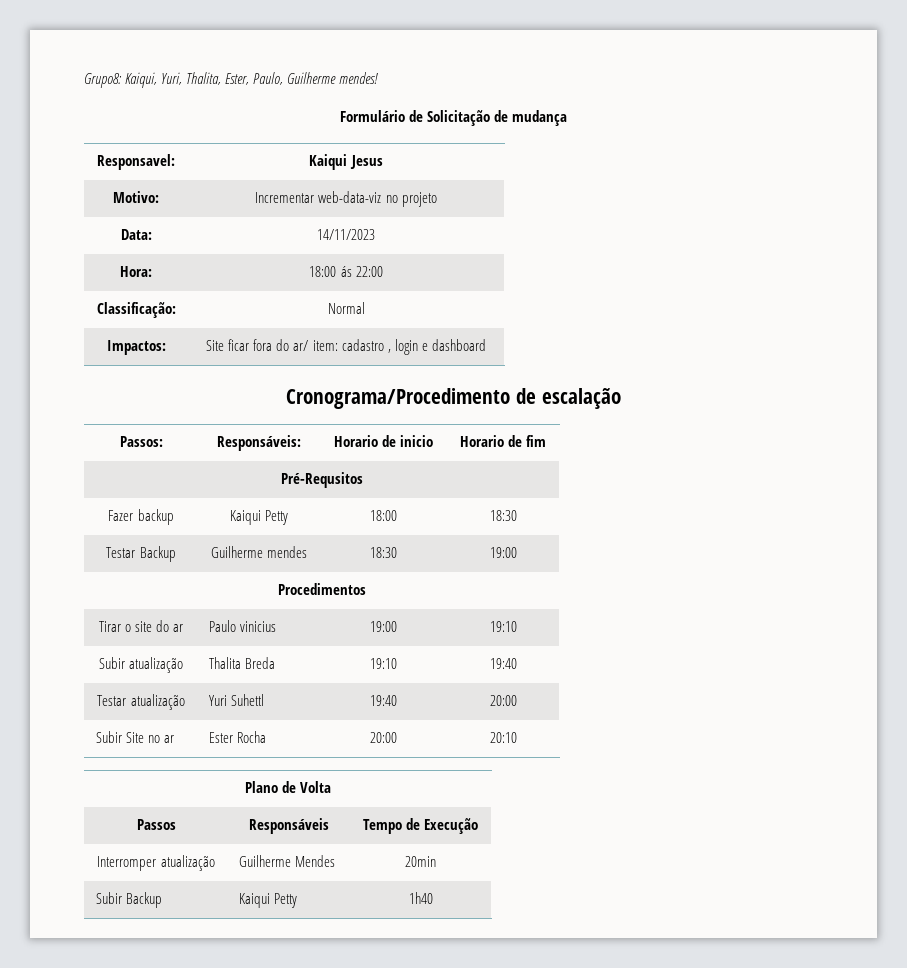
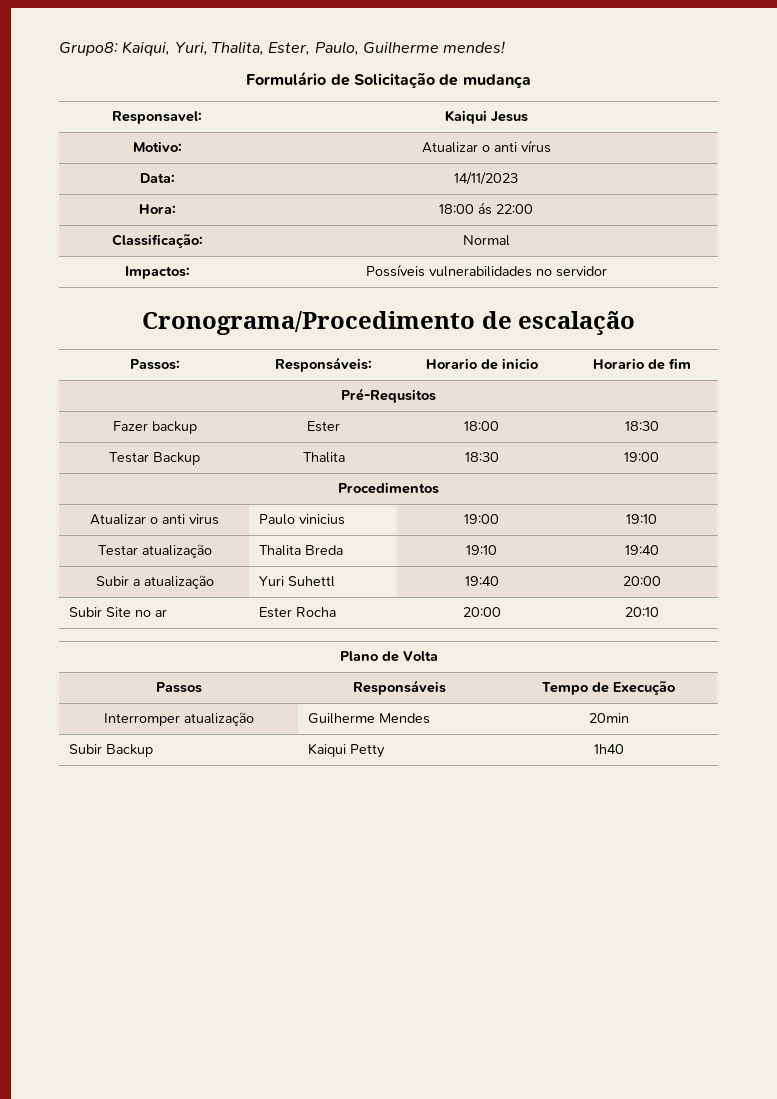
- Motivo: | Incrementar web-data-viz no projeto
+ Motivo: | Atualizar o anti vírus
- Impactos: | Site ficar fora do ar/ item: cadastro , login e dashboard
+ Impactos: | Possíveis vulnerabilidades no servidor
- Fazer backup | Kaiqui Petty | 18:00 | 18:30
+ Fazer backup | Ester | 18:00 | 18:30
- Testar Backup | Guilherme mendes | 18:30 | 19:00
+ Testar Backup | Thalita | 18:30 | 19:00
- Tirar o site do ar | Paulo vinicius | 19:00 | 19:10
+ Atualizar o anti virus | Paulo vinicius | 19:00 | 19:10
- Subir atualização | Thalita Breda | 19:10 | 19:40
+ Testar atualização | Thalita Breda | 19:10 | 19:40
- Testar atualização | Yuri Suhettl | 19:40 | 20:00
+ Subir a atualização | Yuri Suhettl | 19:40 | 20:00

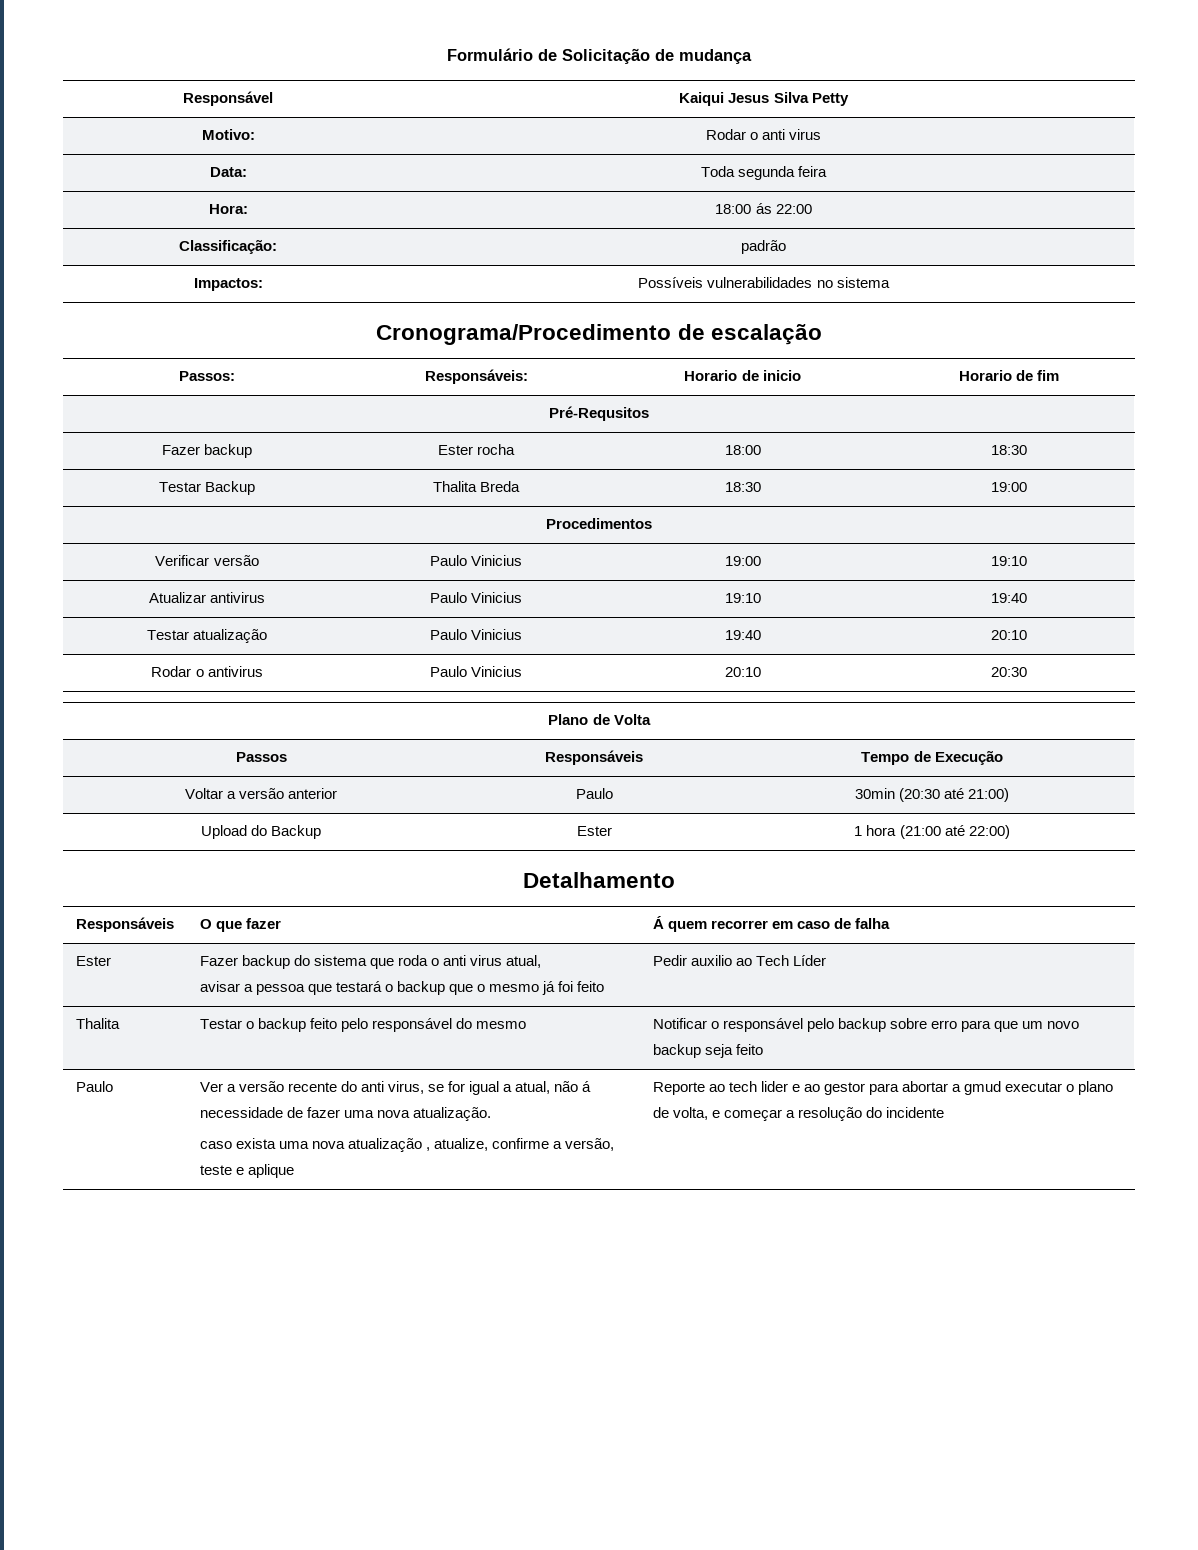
- Grupo8: Kaiqui, Yuri, Thalita, Ester, Paulo, Guilherme mendes!
- Responsavel: | Kaiqui Jesus
+ Responsável | Kaiqui Jesus Silva Petty
- Motivo: | Atualizar o anti vírus
+ Motivo: | Rodar o anti virus
- Data: | 14/11/2023
+ Data: | Toda segunda feira
- Classificação: | Normal
+ Classificação: | padrão
- Impactos: | Possíveis vulnerabilidades no servidor
+ Impactos: | Possíveis vulnerabilidades no sistema
- Fazer backup | Ester | 18:00 | 18:30
+ Fazer backup | Ester rocha | 18:00 | 18:30
- Testar Backup | Thalita | 18:30 | 19:00
+ Testar Backup | Thalita Breda | 18:30 | 19:00
- Atualizar o anti virus | Paulo vinicius | 19:00 | 19:10
+ Verificar versão | Paulo Vinicius | 19:00 | 19:10
- Testar atualização | Thalita Breda | 19:10 | 19:40
+ Atualizar antivirus | Paulo Vinicius | 19:10 | 19:40
- Subir a atualização | Yuri Suhettl | 19:40 | 20:00
- Subir Site no ar | Ester Rocha | 20:00 | 20:10
+ Testar atualização | Paulo Vinicius | 19:40 | 20:10
+ Rodar o antivirus | Paulo Vinicius | 20:10 | 20:30
- Interromper atualização | Guilherme Mendes | 20min
- Subir Backup | Kaiqui Petty | 1h40
+ Voltar a versão anterior | Paulo | 30min (20:30 até 21:00)
+ Upload do Backup | Ester | 1 hora (21:00 até 22:00)
+ Detalhamento
+ Responsáveis | O que fazer | Á quem recorrer em caso de falha
+ Ester | Fazer backup do sistema que roda o anti virus atual,
+ avisar a pessoa que testará o backup que o mesmo já foi feito | Pedir auxilio ao Tech Líder
+ Thalita | Testar o backup feito pelo responsável do mesmo | Notificar o responsável pelo backup sobre erro para que um novo backup seja feito
+ Paulo | Ver a versão recente do anti virus, se for igual a atual, não á necessidade de fazer uma nova atualização.
+ caso exista uma nova atualização , atualize, confirme a versão, teste e aplique | Reporte ao tech lider e ao gestor para abortar a gmud executar o plano de volta, e começar a resolução do incidente

